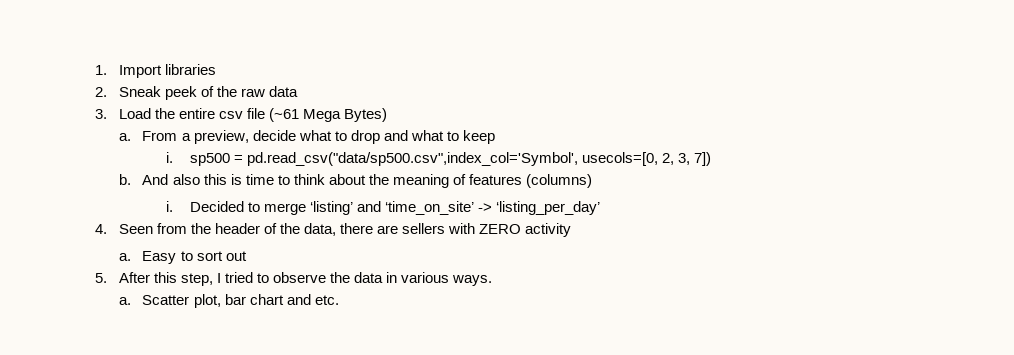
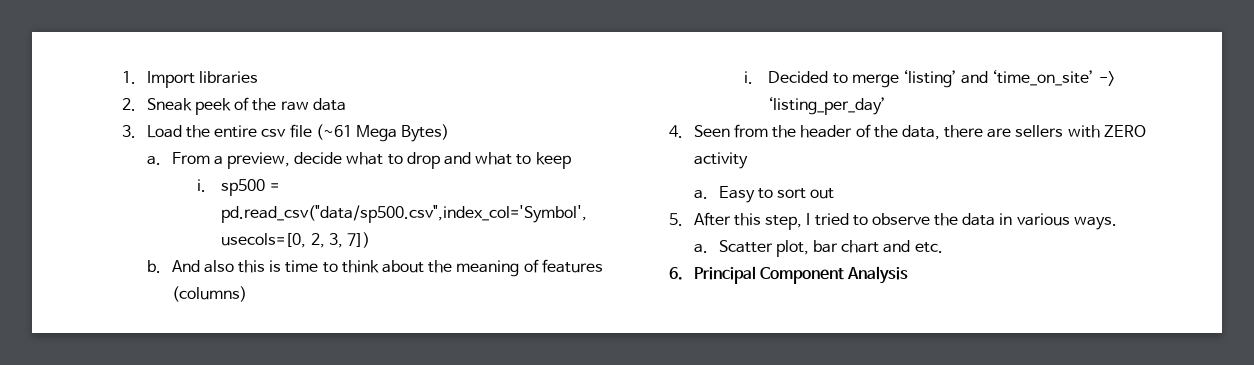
+ 6. Principal Component Analysis

